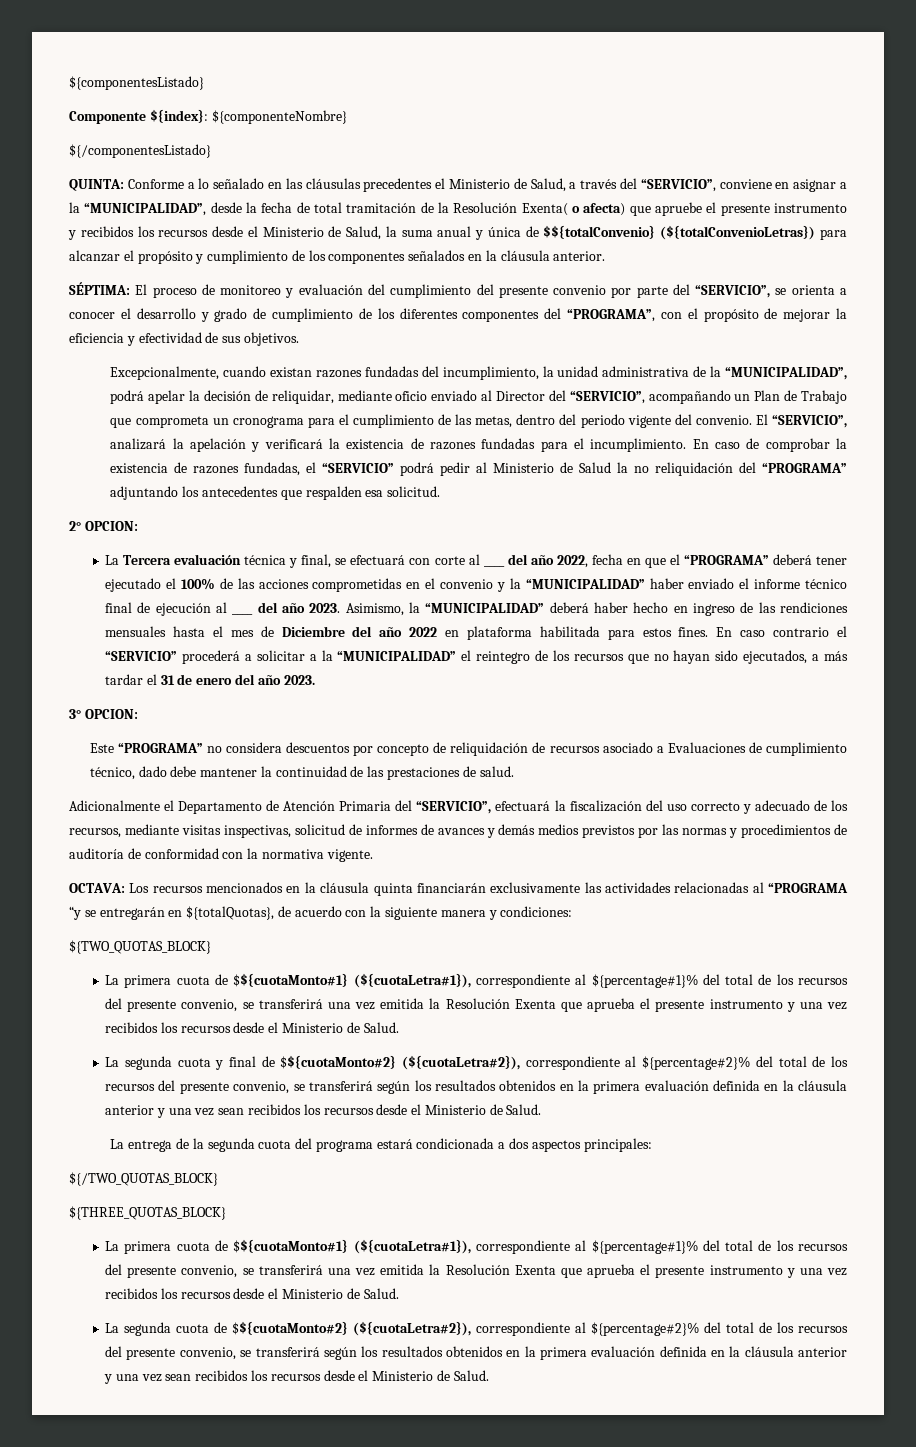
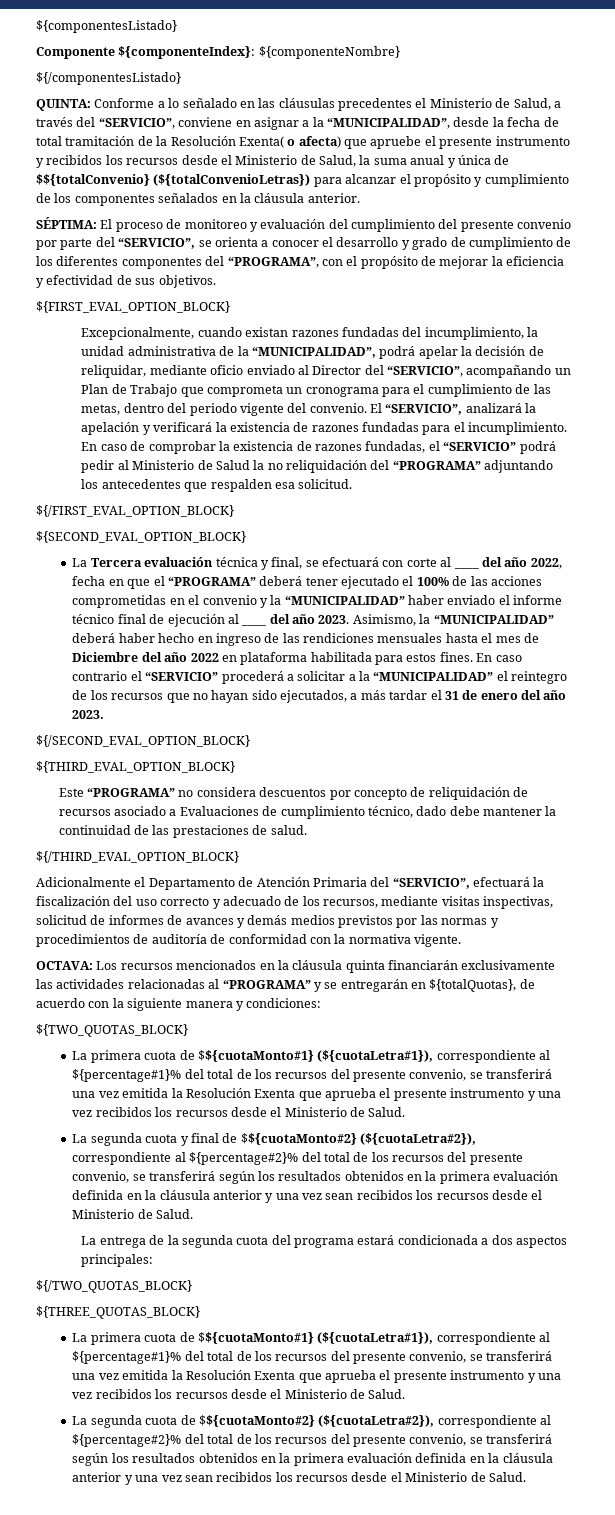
- Componente ${index}: ${componenteNombre}
+ Componente ${componenteIndex}: ${componenteNombre}
+ ${FIRST_EVAL_OPTION_BLOCK}
- 2° OPCION:
+ ${/FIRST_EVAL_OPTION_BLOCK}
+ ${SECOND_EVAL_OPTION_BLOCK}
- 3° OPCION:
+ ${/SECOND_EVAL_OPTION_BLOCK}
+ ${THIRD_EVAL_OPTION_BLOCK}
+ ${/THIRD_EVAL_OPTION_BLOCK}
- OCTAVA: Los recursos mencionados en la cláusula quinta financiarán exclusivamente las actividades relacionadas al “PROGRAMA “y se entregarán en ${totalQuotas}, de acuerdo con la siguiente manera y condiciones:
+ OCTAVA: Los recursos mencionados en la cláusula quinta financiarán exclusivamente las actividades relacionadas al “PROGRAMA” y se entregarán en ${totalQuotas}, de acuerdo con la siguiente manera y condiciones:

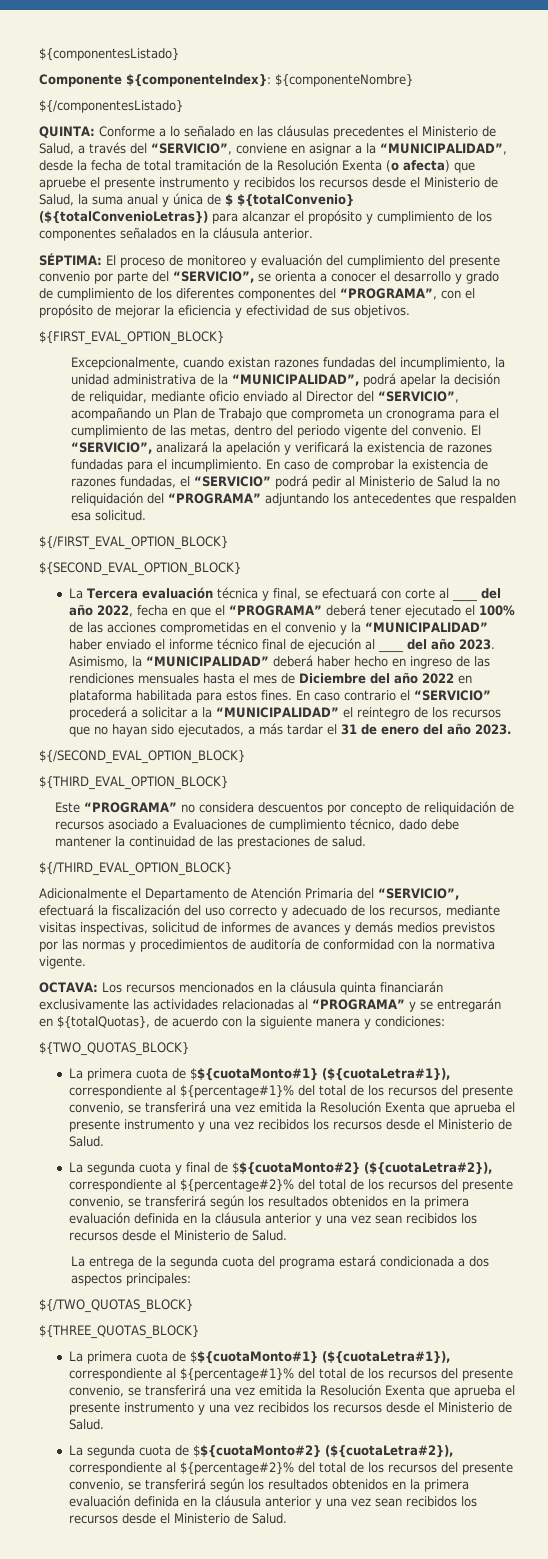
- Conforme a lo señalado en las cláusulas precedentes el Ministerio de Salud, a través del “SERVICIO”, conviene en asignar a la “MUNICIPALIDAD”, desde la fecha de total tramitación de la Resolución Exenta( o afecta) que apruebe el presente instrumento y recibidos los recursos desde el Ministerio de Salud, la suma anual y única de $${totalConvenio} (${totalConvenioLetras}) para alcanzar el propósito y cumplimiento de los componentes señalados en la cláusula anterior.
+ Conforme a lo señalado en las cláusulas precedentes el Ministerio de Salud, a través del “SERVICIO”, conviene en asignar a la “MUNICIPALIDAD”, desde la fecha de total tramitación de la Resolución Exenta (o afecta) que apruebe el presente instrumento y recibidos los recursos desde el Ministerio de Salud, la suma anual y única de $ ${totalConvenio} (${totalConvenioLetras}) para alcanzar el propósito y cumplimiento de los componentes señalados en la cláusula anterior.

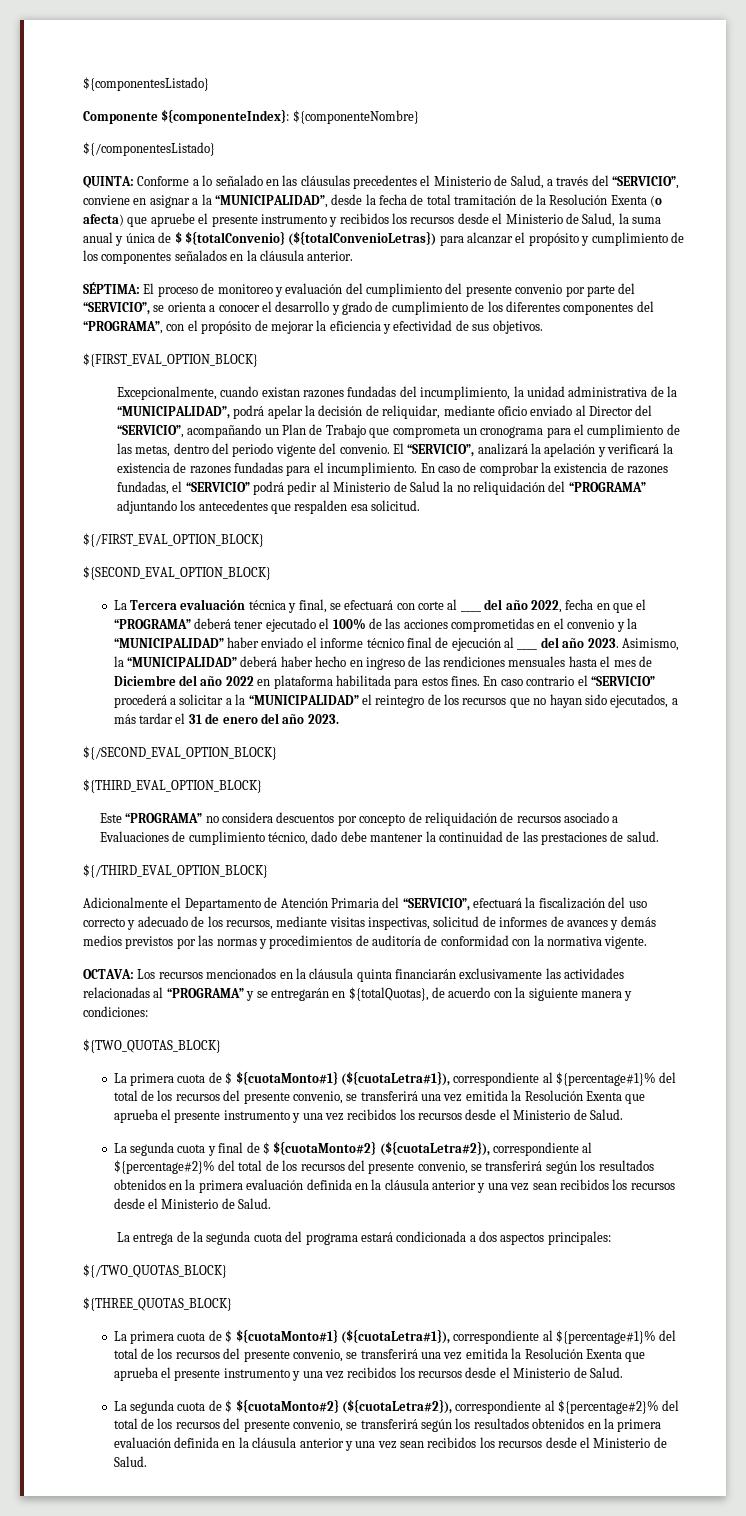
  ${TWO_QUOTAS_BLOCK}
- La primera cuota de $${cuotaMonto#1} (${cuotaLetra#1}), correspondiente al ${percentage#1}% del total de los recursos del presente convenio, se transferirá una vez emitida la Resolución Exenta que aprueba el presente instrumento y una vez recibidos los recursos desde el Ministerio de Salud.
+ La primera cuota de $ ${cuotaMonto#1} (${cuotaLetra#1}), correspondiente al ${percentage#1}% del total de los recursos del presente convenio, se transferirá una vez emitida la Resolución Exenta que aprueba el presente instrumento y una vez recibidos los recursos desde el Ministerio de Salud.
- La segunda cuota y final de $${cuotaMonto#2} (${cuotaLetra#2}), correspondiente al ${percentage#2}% del total de los recursos del presente convenio, se transferirá según los resultados obtenidos en la primera evaluación definida en la cláusula anterior y una vez sean recibidos los recursos desde el Ministerio de Salud.
+ La segunda cuota y final de $ ${cuotaMonto#2} (${cuotaLetra#2}), correspondiente al ${percentage#2}% del total de los recursos del presente convenio, se transferirá según los resultados obtenidos en la primera evaluación definida en la cláusula anterior y una vez sean recibidos los recursos desde el Ministerio de Salud.
  ${THREE_QUOTAS_BLOCK}
- La primera cuota de $${cuotaMonto#1} (${cuotaLetra#1}), correspondiente al ${percentage#1}% del total de los recursos del presente convenio, se transferirá una vez emitida la Resolución Exenta que aprueba el presente instrumento y una vez recibidos los recursos desde el Ministerio de Salud.
+ La primera cuota de $ ${cuotaMonto#1} (${cuotaLetra#1}), correspondiente al ${percentage#1}% del total de los recursos del presente convenio, se transferirá una vez emitida la Resolución Exenta que aprueba el presente instrumento y una vez recibidos los recursos desde el Ministerio de Salud.
- La segunda cuota de $${cuotaMonto#2} (${cuotaLetra#2}), correspondiente al ${percentage#2}% del total de los recursos del presente convenio, se transferirá según los resultados obtenidos en la primera evaluación definida en la cláusula anterior y una vez sean recibidos los recursos desde el Ministerio de Salud.
+ La segunda cuota de $ ${cuotaMonto#2} (${cuotaLetra#2}), correspondiente al ${percentage#2}% del total de los recursos del presente convenio, se transferirá según los resultados obtenidos en la primera evaluación definida en la cláusula anterior y una vez sean recibidos los recursos desde el Ministerio de Salud.

